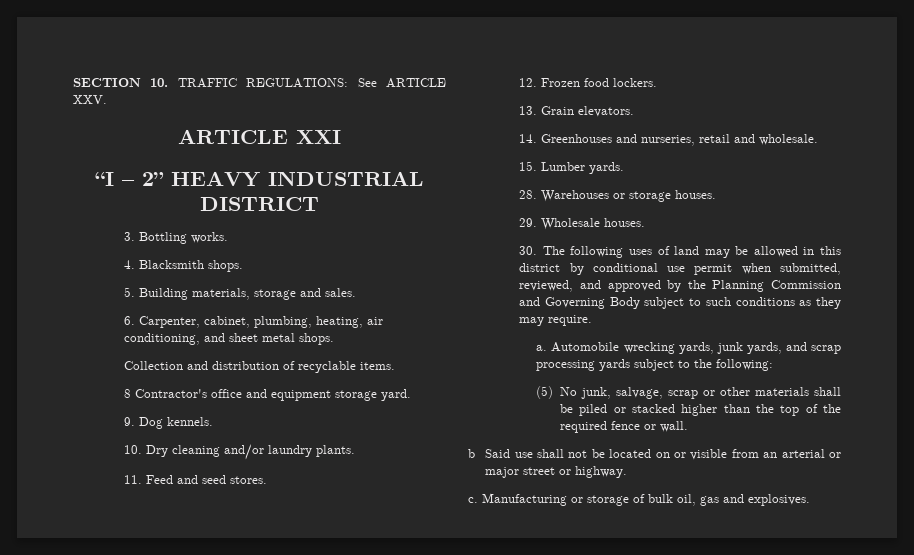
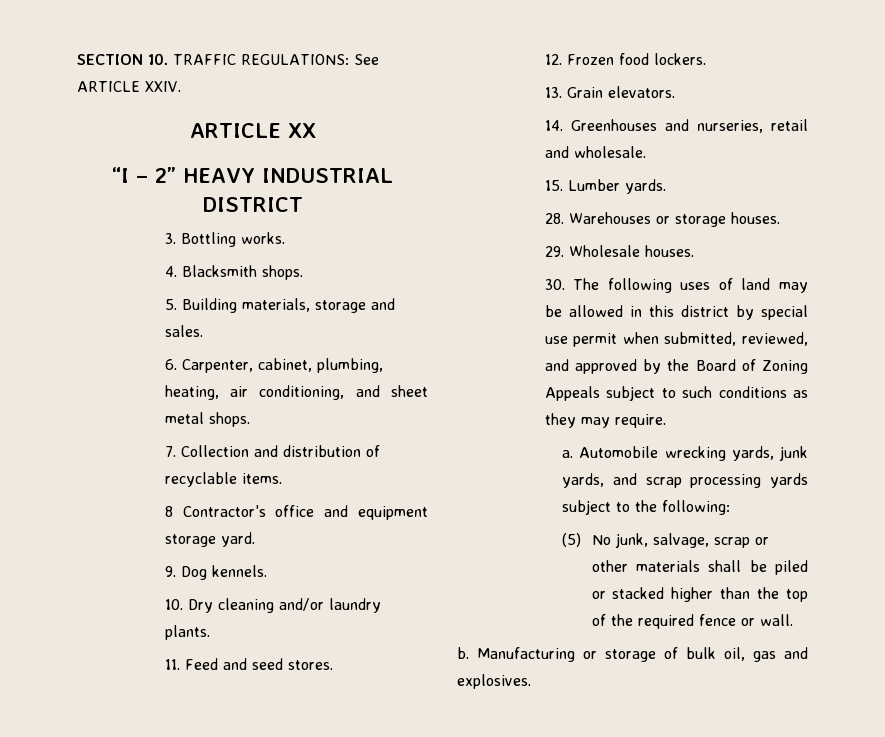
- SECTION 10. TRAFFIC REGULATIONS: See ARTICLE XXV.
- ARTICLE XXI
+ SECTION 10. TRAFFIC REGULATIONS: See ARTICLE XXIV.
+ ARTICLE XX
- Collection and distribution of recyclable items.
+ 7. Collection and distribution of recyclable items.
- 30. The following uses of land may be allowed in this district by conditional use permit when submitted, reviewed, and approved by the Planning Commission and Governing Body subject to such conditions as they may require.
+ 30. The following uses of land may be allowed in this district by special use permit when submitted, reviewed, and approved by the Board of Zoning Appeals subject to such conditions as they may require.
- b Said use shall not be located on or visible from an arterial or major street or highway.
- c.
+ b.

